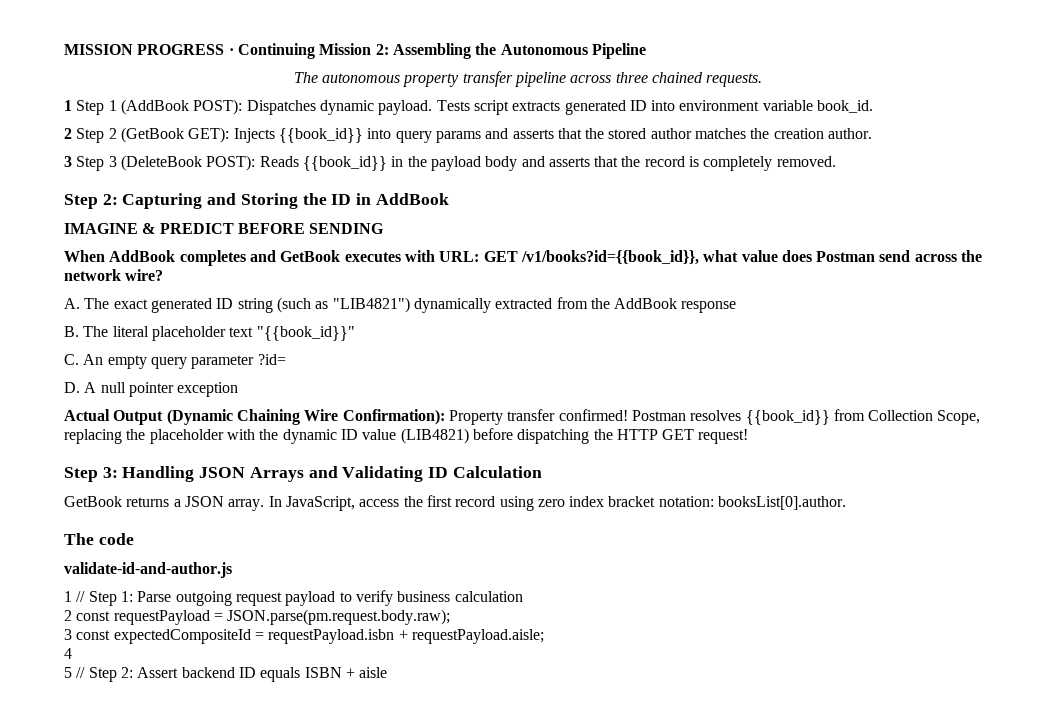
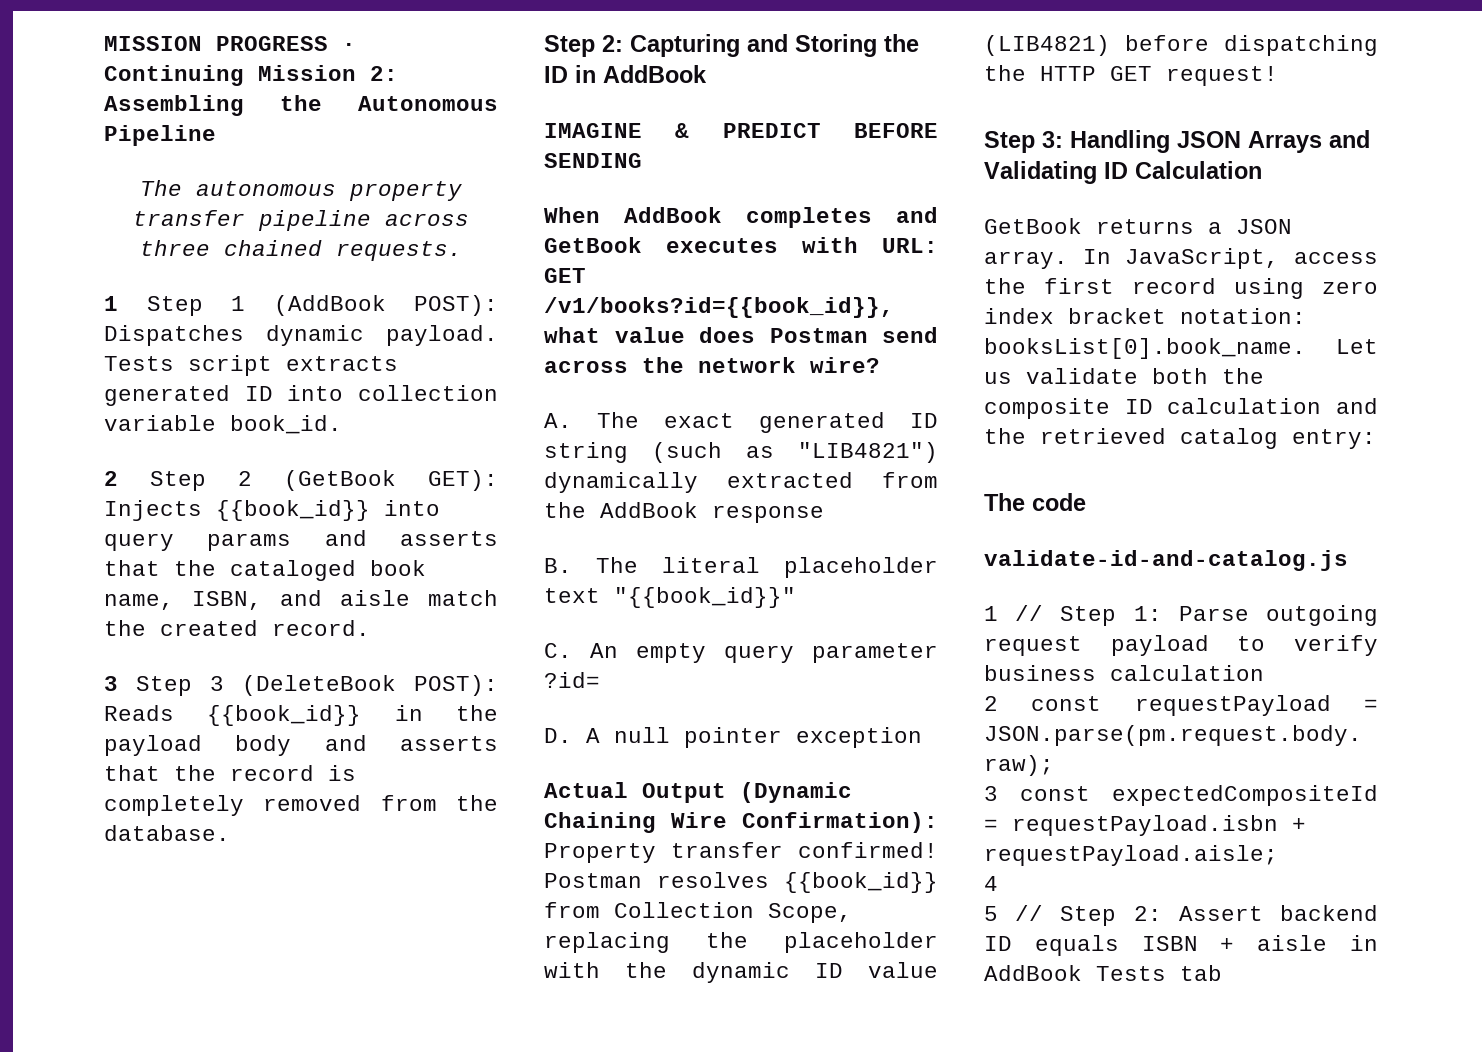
- Tests script extracts generated ID into environment variable book_id.
+ Tests script extracts generated ID into collection variable book_id.
- 2 Step 2 (GetBook GET): Injects {{book_id}} into query params and asserts that the stored author matches the creation author.
+ 2 Step 2 (GetBook GET): Injects {{book_id}} into query params and asserts that the cataloged book name, ISBN, and aisle match the created record.
- 3 Step 3 (DeleteBook POST): Reads {{book_id}} in the payload body and asserts that the record is completely removed.
+ 3 Step 3 (DeleteBook POST): Reads {{book_id}} in the payload body and asserts that the record is completely removed from the database.
- In JavaScript, access the first record using zero index bracket notation: booksList[0].author.
+ In JavaScript, access the first record using zero index bracket notation: booksList[0].book_name. Let us validate both the composite ID calculation and the retrieved catalog entry:
- validate-id-and-author.js
+ validate-id-and-catalog.js
- 5 // Step 2: Assert backend ID equals ISBN + aisle
+ 5 // Step 2: Assert backend ID equals ISBN + aisle in AddBook Tests tab

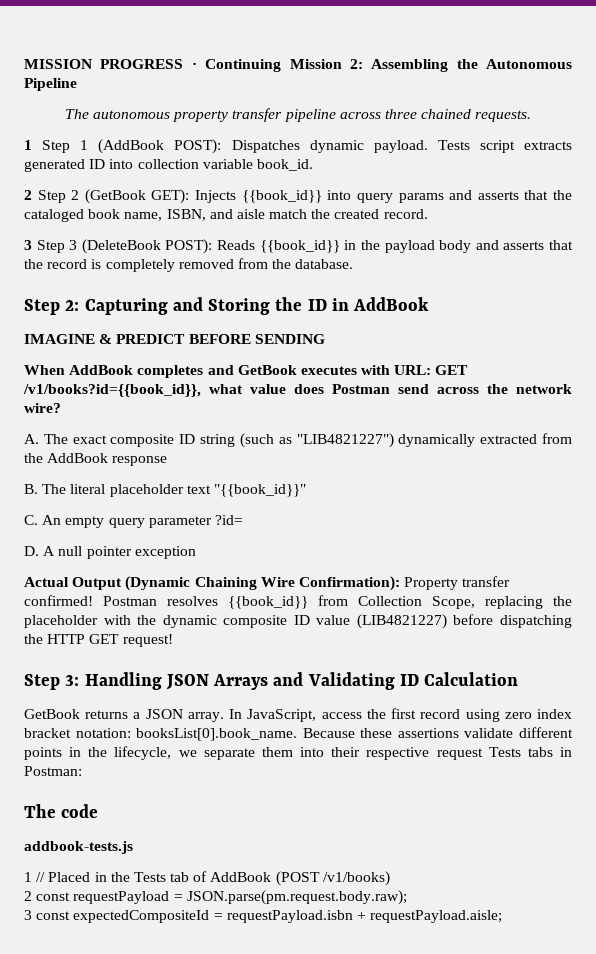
- A. The exact generated ID string (such as "LIB4821") dynamically extracted from the AddBook response
+ A. The exact composite ID string (such as "LIB4821227") dynamically extracted from the AddBook response
- Postman resolves {{book_id}} from Collection Scope, replacing the placeholder with the dynamic ID value (LIB4821) before dispatching the HTTP GET request!
+ Postman resolves {{book_id}} from Collection Scope, replacing the placeholder with the dynamic composite ID value (LIB4821227) before dispatching the HTTP GET request!
- In JavaScript, access the first record using zero index bracket notation: booksList[0].book_name. Let us validate both the composite ID calculation and the retrieved catalog entry:
+ In JavaScript, access the first record using zero index bracket notation: booksList[0].book_name. Because these assertions validate different points in the lifecycle, we separate them into their respective request Tests tabs in Postman:
- validate-id-and-catalog.js
+ addbook-tests.js
- 1 // Step 1: Parse outgoing request payload to verify business calculation
+ 1 // Placed in the Tests tab of AddBook (POST /v1/books)
- 4
- 5 // Step 2: Assert backend ID equals ISBN + aisle in AddBook Tests tab

